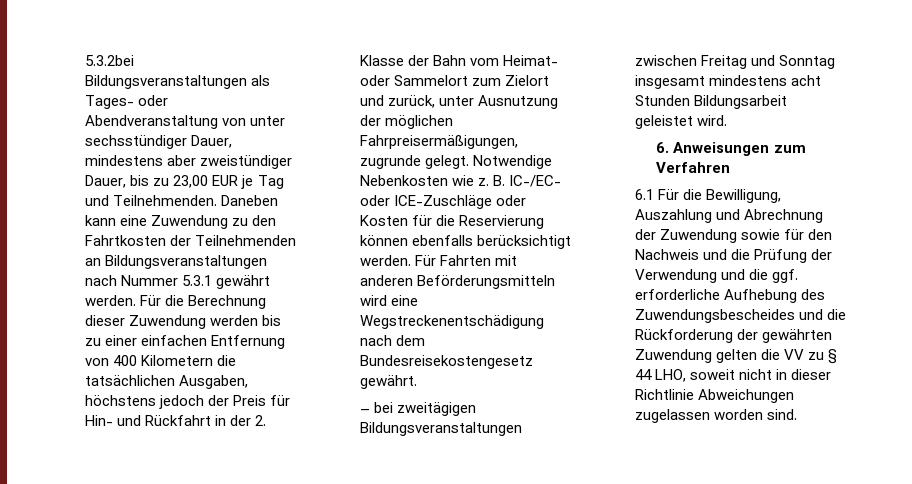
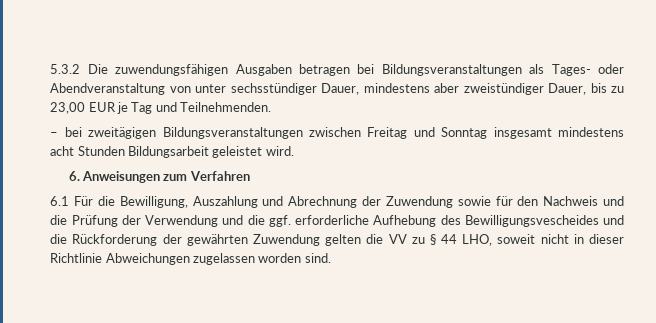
- 5.3.2bei Bildungsveranstaltungen als Tages- oder Abendveranstaltung von unter sechsstündiger Dauer, mindestens aber zweistündiger Dauer, bis zu 23,00 EUR je Tag und Teilnehmenden. Daneben kann eine Zuwendung zu den Fahrtkosten der Teilnehmenden an Bildungsveranstaltungen nach Nummer 5.3.1 gewährt werden. Für die Berechnung dieser Zuwendung werden bis zu einer einfachen Entfernung von 400 Kilometern die tatsächlichen Ausgaben, höchstens jedoch der Preis für Hin- und Rückfahrt in der 2. Klasse der Bahn vom Heimat- oder Sammelort zum Zielort und zurück, unter Ausnutzung der möglichen Fahrpreisermäßigungen, zugrunde gelegt. Notwendige Nebenkosten wie z. B. IC-/EC- oder ICE-Zuschläge oder Kosten für die Reservierung können ebenfalls berücksichtigt werden. Für Fahrten mit anderen Beförderungsmitteln wird eine Wegstreckenentschädigung nach dem Bundesreisekostengesetz gewährt.
+ 5.3.2 Die zuwendungsfähigen Ausgaben betragen bei Bildungsveranstaltungen als Tages- oder Abendveranstaltung von unter sechsstündiger Dauer, mindestens aber zweistündiger Dauer, bis zu 23,00 EUR je Tag und Teilnehmenden.
- 6.1 Für die Bewilligung, Auszahlung und Abrechnung der Zuwendung sowie für den Nachweis und die Prüfung der Verwendung und die ggf. erforderliche Aufhebung des Zuwendungsbescheides und die Rückforderung der gewährten Zuwendung gelten die VV zu § 44 LHO, soweit nicht in dieser Richtlinie Abweichungen zugelassen worden sind.
+ 6.1 Für die Bewilligung, Auszahlung und Abrechnung der Zuwendung sowie für den Nachweis und die Prüfung der Verwendung und die ggf. erforderliche Aufhebung des Bewilligungsvescheides und die Rückforderung der gewährten Zuwendung gelten die VV zu § 44 LHO, soweit nicht in dieser Richtlinie Abweichungen zugelassen worden sind.

